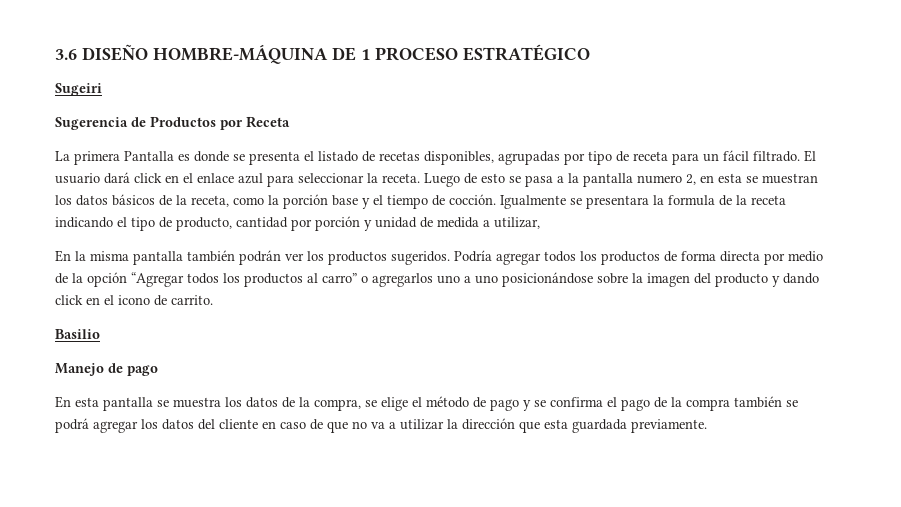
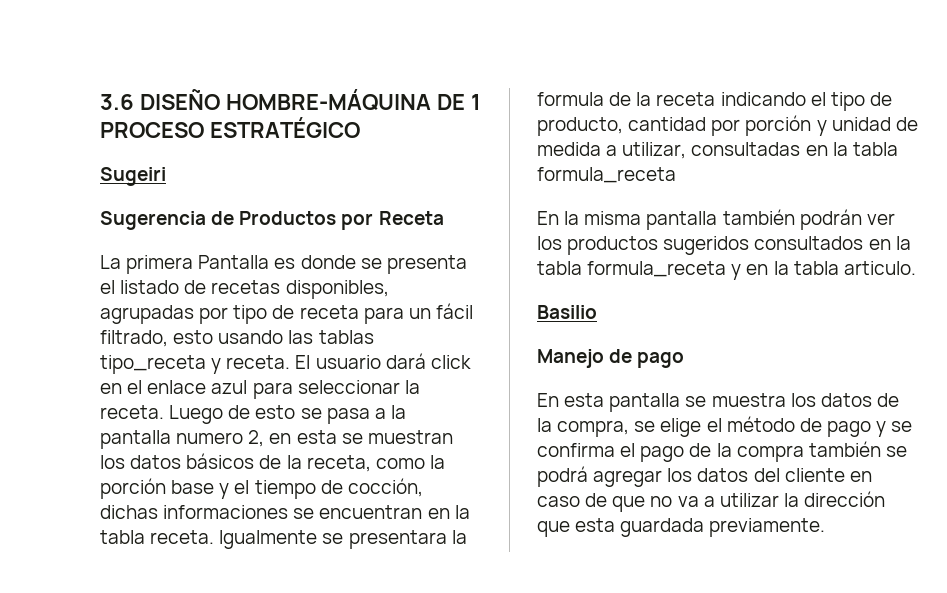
- La primera Pantalla es donde se presenta el listado de recetas disponibles, agrupadas por tipo de receta para un fácil filtrado.
+ La primera Pantalla es donde se presenta el listado de recetas disponibles, agrupadas por tipo de receta para un fácil filtrado, esto usando las tablas tipo_receta y receta.
- Luego de esto se pasa a la pantalla numero 2, en esta se muestran los datos básicos de la receta, como la porción base y el tiempo de cocción.
+ Luego de esto se pasa a la pantalla numero 2, en esta se muestran los datos básicos de la receta, como la porción base y el tiempo de cocción, dichas informaciones se encuentran en la tabla receta.
- Igualmente se presentara la formula de la receta indicando el tipo de producto, cantidad por porción y unidad de medida a utilizar,
+ Igualmente se presentara la formula de la receta indicando el tipo de producto, cantidad por porción y unidad de medida a utilizar, consultadas en la tabla formula_receta
- En la misma pantalla también podrán ver los productos sugeridos. Podría agregar todos los productos de forma directa por medio de la opción “Agregar todos los productos al carro” o agregarlos uno a uno posicionándose sobre la imagen del producto y dando click en el icono de carrito.
+ En la misma pantalla también podrán ver los productos sugeridos consultados en la tabla formula_receta y en la tabla articulo.

